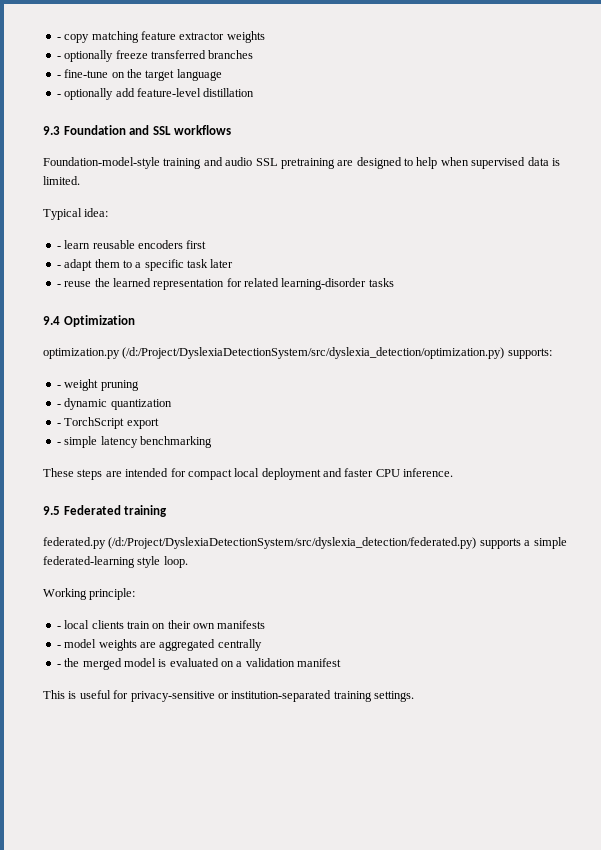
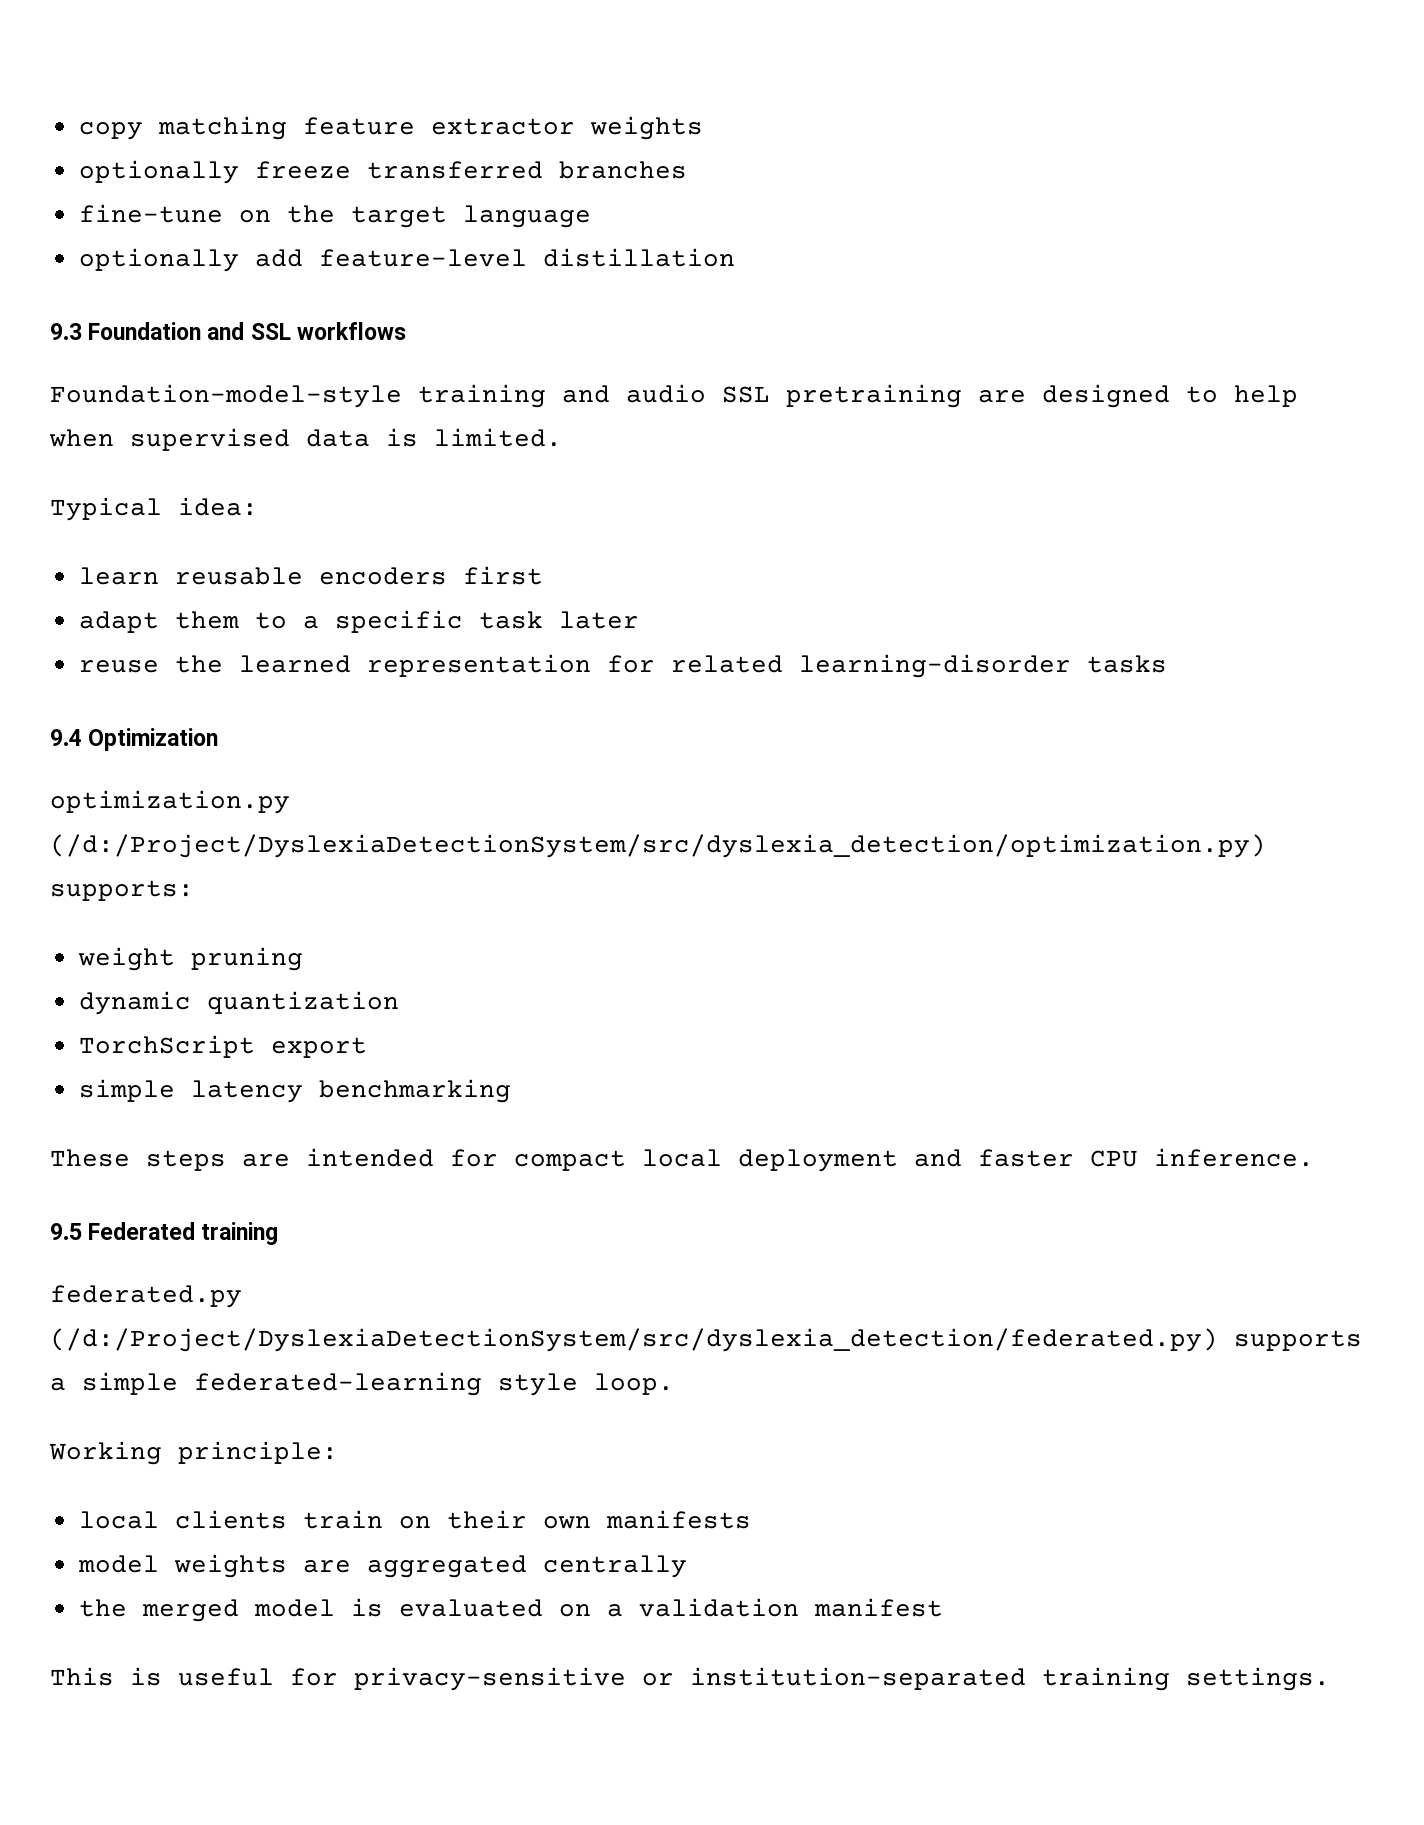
- - copy matching feature extractor weights
+ copy matching feature extractor weights
- - optionally freeze transferred branches
+ optionally freeze transferred branches
- - fine-tune on the target language
+ fine-tune on the target language
- - optionally add feature-level distillation
+ optionally add feature-level distillation
- - learn reusable encoders first
+ learn reusable encoders first
- - adapt them to a specific task later
+ adapt them to a specific task later
- - reuse the learned representation for related learning-disorder tasks
+ reuse the learned representation for related learning-disorder tasks
- - weight pruning
+ weight pruning
- - dynamic quantization
+ dynamic quantization
- - TorchScript export
+ TorchScript export
- - simple latency benchmarking
+ simple latency benchmarking
- - local clients train on their own manifests
+ local clients train on their own manifests
- - model weights are aggregated centrally
+ model weights are aggregated centrally
- - the merged model is evaluated on a validation manifest
+ the merged model is evaluated on a validation manifest

